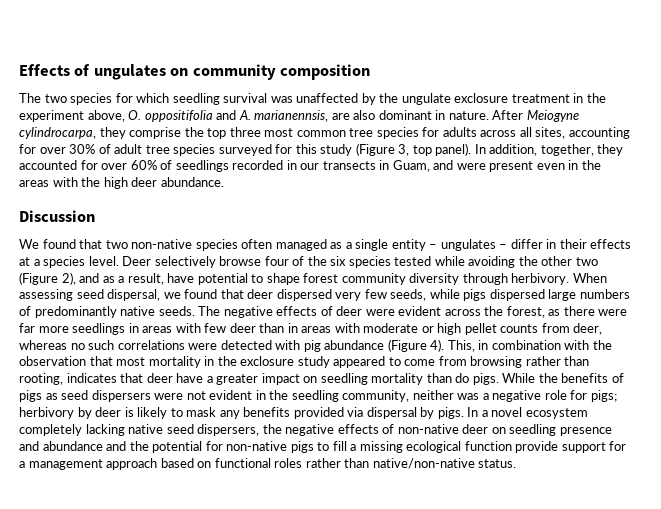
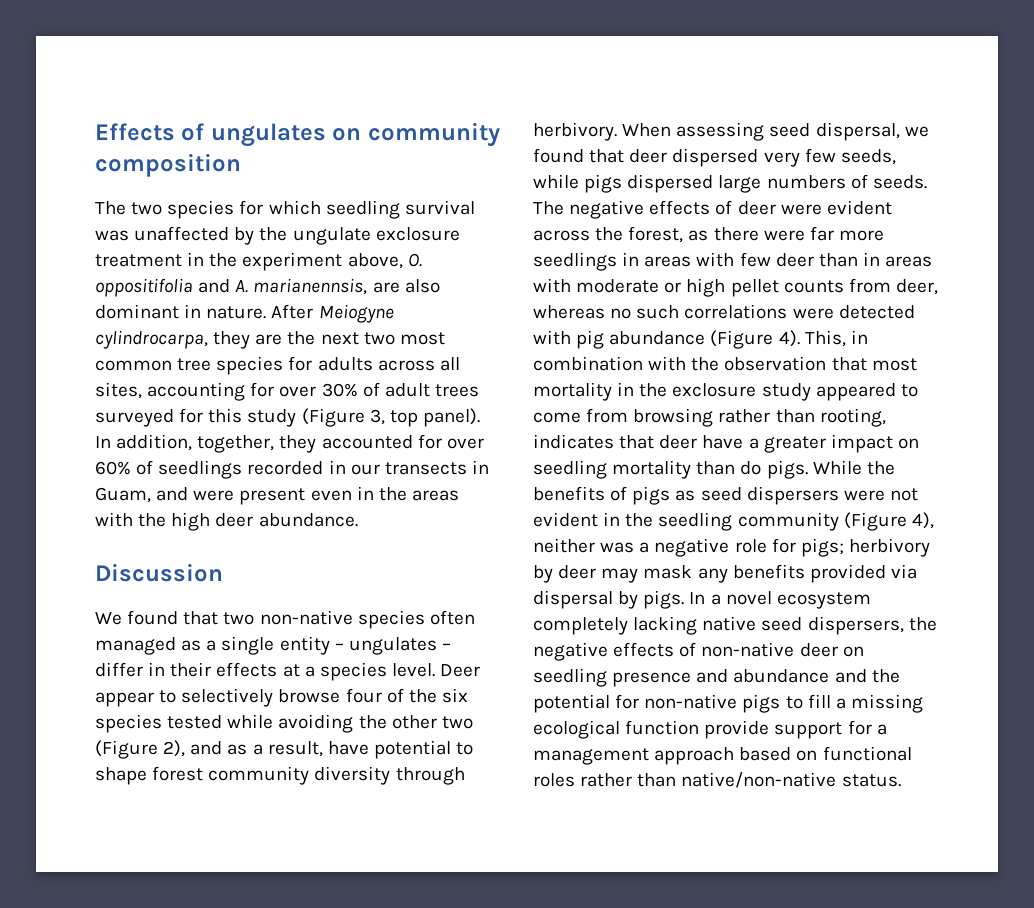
- After Meiogyne cylindrocarpa, they comprise the top three most common tree species for adults across all sites, accounting for over 30% of adult tree species surveyed for this study (Figure 3, top panel).
+ After Meiogyne cylindrocarpa, they are the next two most common tree species for adults across all sites, accounting for over 30% of adult trees surveyed for this study (Figure 3, top panel).
- Deer selectively browse four of the six species tested while avoiding the other two (Figure 2), and as a result, have potential to shape forest community diversity through herbivory.
+ Deer appear to selectively browse four of the six species tested while avoiding the other two (Figure 2), and as a result, have potential to shape forest community diversity through herbivory.
- When assessing seed dispersal, we found that deer dispersed very few seeds, while pigs dispersed large numbers of predominantly native seeds.
+ When assessing seed dispersal, we found that deer dispersed very few seeds, while pigs dispersed large numbers of seeds.
- While the benefits of pigs as seed dispersers were not evident in the seedling community, neither was a negative role for pigs; herbivory by deer is likely to mask any benefits provided via dispersal by pigs.
+ While the benefits of pigs as seed dispersers were not evident in the seedling community (Figure 4), neither was a negative role for pigs; herbivory by deer may mask any benefits provided via dispersal by pigs.

